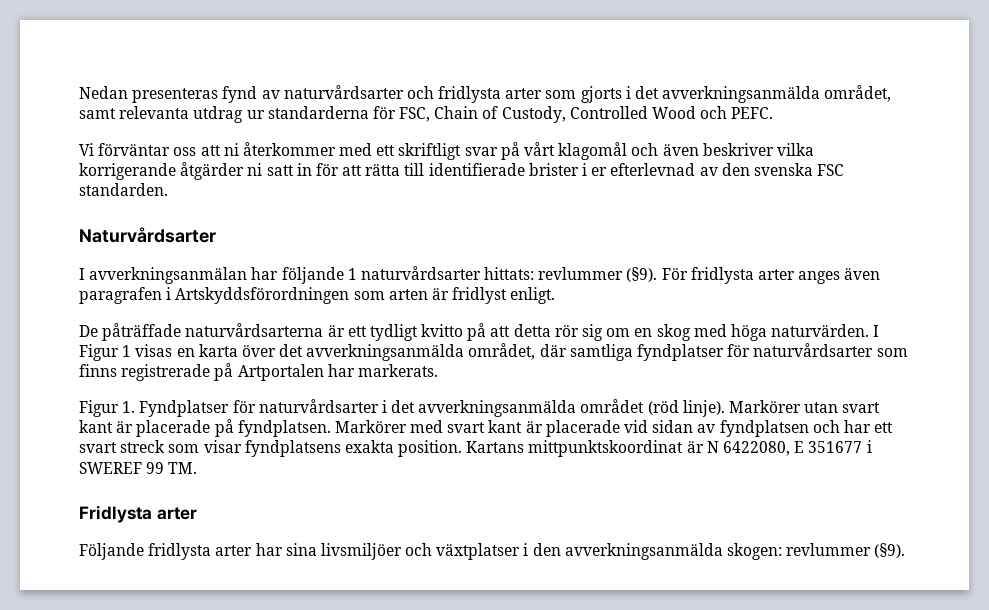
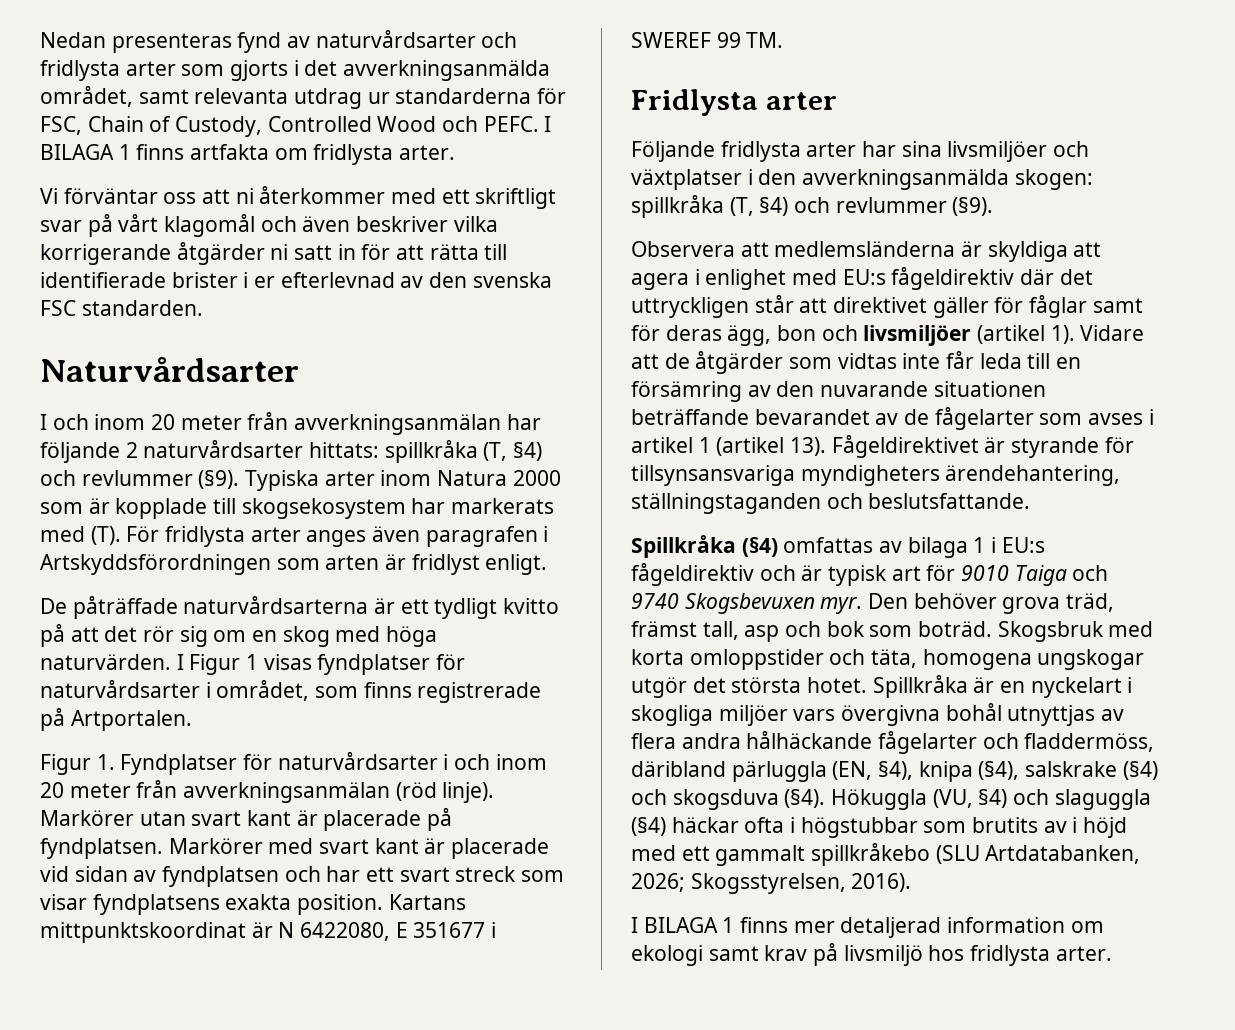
+ I BILAGA 1 finns artfakta om fridlysta arter.
- I avverkningsanmälan har följande 1 naturvårdsarter hittats: revlummer (§9). För fridlysta arter anges även paragrafen i Artskyddsförordningen som arten är fridlyst enligt.
+ I och inom 20 meter från avverkningsanmälan har följande 2 naturvårdsarter hittats: spillkråka (T, §4) och revlummer (§9). Typiska arter inom Natura 2000 som är kopplade till skogsekosystem har markerats med (T). För fridlysta arter anges även paragrafen i Artskyddsförordningen som arten är fridlyst enligt.
- De påträffade naturvårdsarterna är ett tydligt kvitto på att detta rör sig om en skog med höga naturvärden.
+ De påträffade naturvårdsarterna är ett tydligt kvitto på att det rör sig om en skog med höga naturvärden.
- I Figur 1 visas en karta över det avverkningsanmälda området, där samtliga fyndplatser för naturvårdsarter som finns registrerade på Artportalen har markerats.
+ I Figur 1 visas fyndplatser för naturvårdsarter i området, som finns registrerade på Artportalen.
- Figur 1. Fyndplatser för naturvårdsarter i det avverkningsanmälda området (röd linje).
+ Figur 1. Fyndplatser för naturvårdsarter i och inom 20 meter från avverkningsanmälan (röd linje).
- Följande fridlysta arter har sina livsmiljöer och växtplatser i den avverkningsanmälda skogen: revlummer (§9).
+ Följande fridlysta arter har sina livsmiljöer och växtplatser i den avverkningsanmälda skogen: spillkråka (T, §4) och revlummer (§9).
+ Observera att medlemsländerna är skyldiga att agera i enlighet med EU:s fågeldirektiv där det uttryckligen står att direktivet gäller för fåglar samt för deras ägg, bon och livsmiljöer (artikel 1). Vidare att de åtgärder som vidtas inte får leda till en försämring av den nuvarande situationen beträffande bevarandet av de fågelarter som avses i artikel 1 (artikel 13). Fågeldirektivet är styrande för tillsynsansvariga myndigheters ärendehantering, ställningstaganden och beslutsfattande.
+ Spillkråka (§4) omfattas av bilaga 1 i EU:s fågeldirektiv och är typisk art för 9010 Taiga och 9740 Skogsbevuxen myr. Den behöver grova träd, främst tall, asp och bok som boträd. Skogsbruk med korta omloppstider och täta, homogena ungskogar utgör det största hotet. Spillkråka är en nyckelart i skogliga miljöer vars övergivna bohål utnyttjas av flera andra hålhäckande fågelarter och fladdermöss, däribland pärluggla (EN, §4), knipa (§4), salskrake (§4) och skogsduva (§4). Hökuggla (VU, §4) och slaguggla (§4) häckar ofta i högstubbar som brutits av i höjd med ett gammalt spillkråkebo (SLU Artdatabanken, 2026; Skogsstyrelsen, 2016).
+ I BILAGA 1 finns mer detaljerad information om ekologi samt krav på livsmiljö hos fridlysta arter.

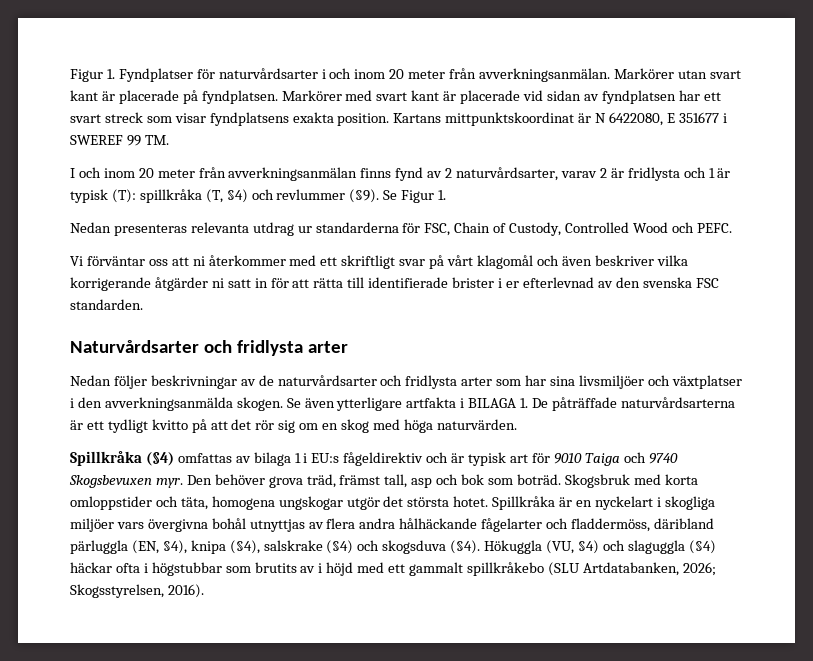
- Nedan presenteras fynd av naturvårdsarter och fridlysta arter som gjorts i det avverkningsanmälda området, samt relevanta utdrag ur standarderna för FSC, Chain of Custody, Controlled Wood och PEFC. I BILAGA 1 finns artfakta om fridlysta arter.
+ Figur 1. Fyndplatser för naturvårdsarter i och inom 20 meter från avverkningsanmälan. Markörer utan svart kant är placerade på fyndplatsen. Markörer med svart kant är placerade vid sidan av fyndplatsen har ett svart streck som visar fyndplatsens exakta position. Kartans mittpunktskoordinat är N 6422080, E 351677 i SWEREF 99 TM.
+ I och inom 20 meter från avverkningsanmälan finns fynd av 2 naturvårdsarter, varav 2 är fridlysta och 1 är typisk (T): spillkråka (T, §4) och revlummer (§9). Se Figur 1.
+ Nedan presenteras relevanta utdrag ur standarderna för FSC, Chain of Custody, Controlled Wood och PEFC.
- Naturvårdsarter
- I och inom 20 meter från avverkningsanmälan har följande 2 naturvårdsarter hittats: spillkråka (T, §4) och revlummer (§9). Typiska arter inom Natura 2000 som är kopplade till skogsekosystem har markerats med (T). För fridlysta arter anges även paragrafen i Artskyddsförordningen som arten är fridlyst enligt.
- De påträffade naturvårdsarterna är ett tydligt kvitto på att det rör sig om en skog med höga naturvärden. I Figur 1 visas fyndplatser för naturvårdsarter i området, som finns registrerade på Artportalen.
- Figur 1. Fyndplatser för naturvårdsarter i och inom 20 meter från avverkningsanmälan (röd linje). Markörer utan svart kant är placerade på fyndplatsen. Markörer med svart kant är placerade vid sidan av fyndplatsen och har ett svart streck som visar fyndplatsens exakta position. Kartans mittpunktskoordinat är N 6422080, E 351677 i SWEREF 99 TM.
- Fridlysta arter
- Följande fridlysta arter har sina livsmiljöer och växtplatser i den avverkningsanmälda skogen: spillkråka (T, §4) och revlummer (§9).
- Observera att medlemsländerna är skyldiga att agera i enlighet med EU:s fågeldirektiv där det uttryckligen står att direktivet gäller för fåglar samt för deras ägg, bon och livsmiljöer (artikel 1). Vidare att de åtgärder som vidtas inte får leda till en försämring av den nuvarande situationen beträffande bevarandet av de fågelarter som avses i artikel 1 (artikel 13). Fågeldirektivet är styrande för tillsynsansvariga myndigheters ärendehantering, ställningstaganden och beslutsfattande.
+ Naturvårdsarter och fridlysta arter
+ Nedan följer beskrivningar av de naturvårdsarter och fridlysta arter som har sina livsmiljöer och växtplatser i den avverkningsanmälda skogen. Se även ytterligare artfakta i BILAGA 1. De påträffade naturvårdsarterna är ett tydligt kvitto på att det rör sig om en skog med höga naturvärden.
- I BILAGA 1 finns mer detaljerad information om ekologi samt krav på livsmiljö hos fridlysta arter.

